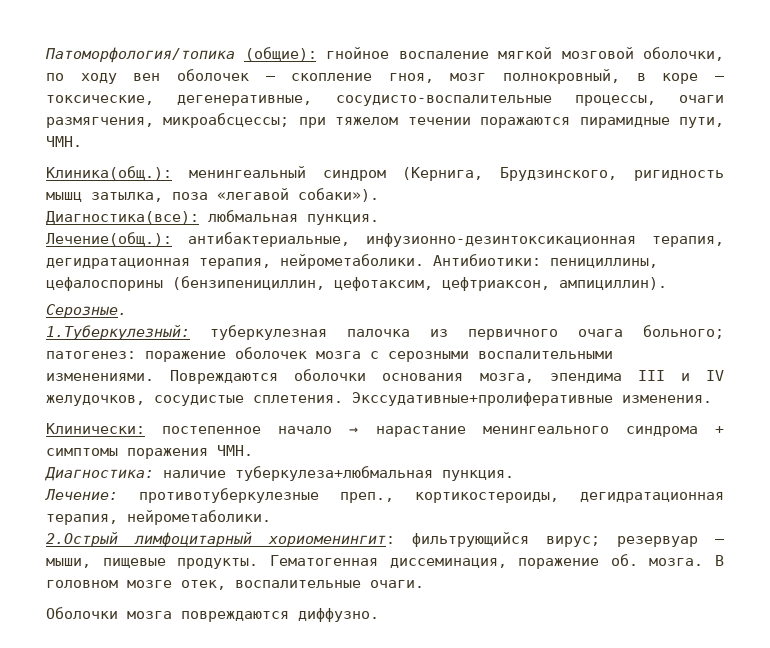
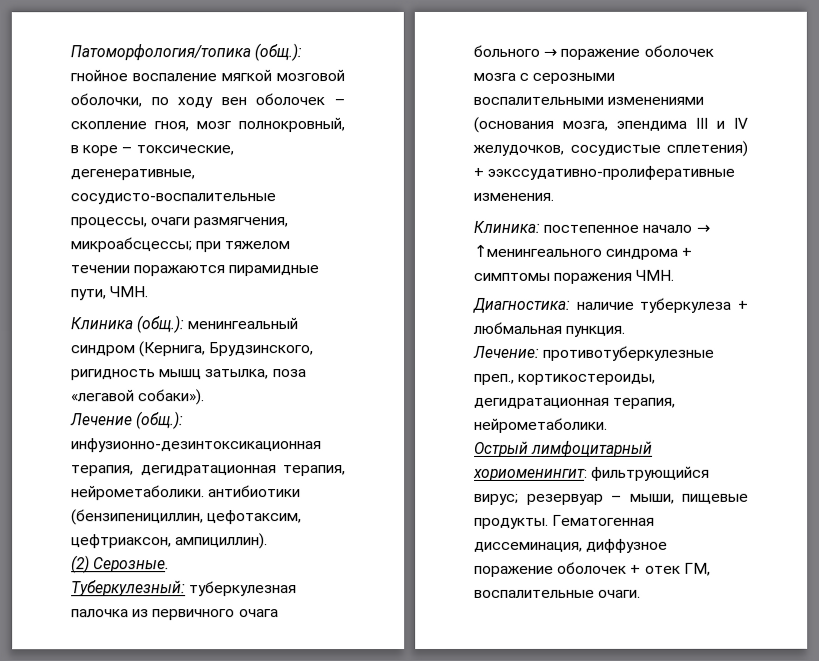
- Патоморфология/топика (общие): гнойное воспаление мягкой мозговой оболочки, по ходу вен оболочек – скопление гноя, мозг полнокровный, в коре – токсические, дегенеративные, сосудисто-воспалительные процессы, очаги размягчения, микроабсцессы; при тяжелом течении поражаются пирамидные пути, ЧМН.
+ Патоморфология/топика (общ.): гнойное воспаление мягкой мозговой оболочки, по ходу вен оболочек – скопление гноя, мозг полнокровный, в коре – токсические, дегенеративные, сосудисто-воспалительные процессы, очаги размягчения, микроабсцессы; при тяжелом течении поражаются пирамидные пути, ЧМН.
- Клиника(общ.): менингеальный синдром (Кернига, Брудзинского, ригидность мышц затылка, поза «легавой собаки»).
+ Клиника (общ.): менингеальный синдром (Кернига, Брудзинского, ригидность мышц затылка, поза «легавой собаки»).
- Диагностика(все): любмальная пункция.
- Лечение(общ.): антибактериальные, инфузионно-дезинтоксикационная терапия, дегидратационная терапия, нейрометаболики. Антибиотики: пенициллины, цефалоспорины (бензипенициллин, цефотаксим, цефтриаксон, ампициллин).
+ Лечение (общ.): инфузионно-дезинтоксикационная терапия, дегидратационная терапия, нейрометаболики. антибиотики (бензипенициллин, цефотаксим, цефтриаксон, ампициллин).
- Серозные.
+ (2) Серозные.
- 1.Туберкулезный: туберкулезная палочка из первичного очага больного; патогенез: поражение оболочек мозга с серозными воспалительными изменениями. Повреждаются оболочки основания мозга, эпендима III и IV желудочков, сосудистые сплетения. Экссудативные+пролиферативные изменения.
+ Туберкулезный: туберкулезная палочка из первичного очага больного → поражение оболочек мозга с серозными воспалительными изменениями (основания мозга, эпендима III и IV желудочков, сосудистые сплетения) + ээкссудативно-пролиферативные изменения.
- Клинически: постепенное начало → нарастание менингеального синдрома + симптомы поражения ЧМН.
+ Клиника: постепенное начало → ↑менингеального синдрома + симптомы поражения ЧМН.
- Диагностика: наличие туберкулеза+любмальная пункция.
+ Диагностика: наличие туберкулеза + любмальная пункция.
- 2.Острый лимфоцитарный хориоменингит: фильтрующийся вирус; резервуар – мыши, пищевые продукты.
+ Острый лимфоцитарный хориоменингит: фильтрующийся вирус; резервуар – мыши, пищевые продукты.
- Гематогенная диссеминация, поражение об. мозга. В головном мозге отек, воспалительные очаги.
- Оболочки мозга повреждаются диффузно.
+ Гематогенная диссеминация, диффузное поражение оболочек + отек ГМ, воспалительные очаги.

